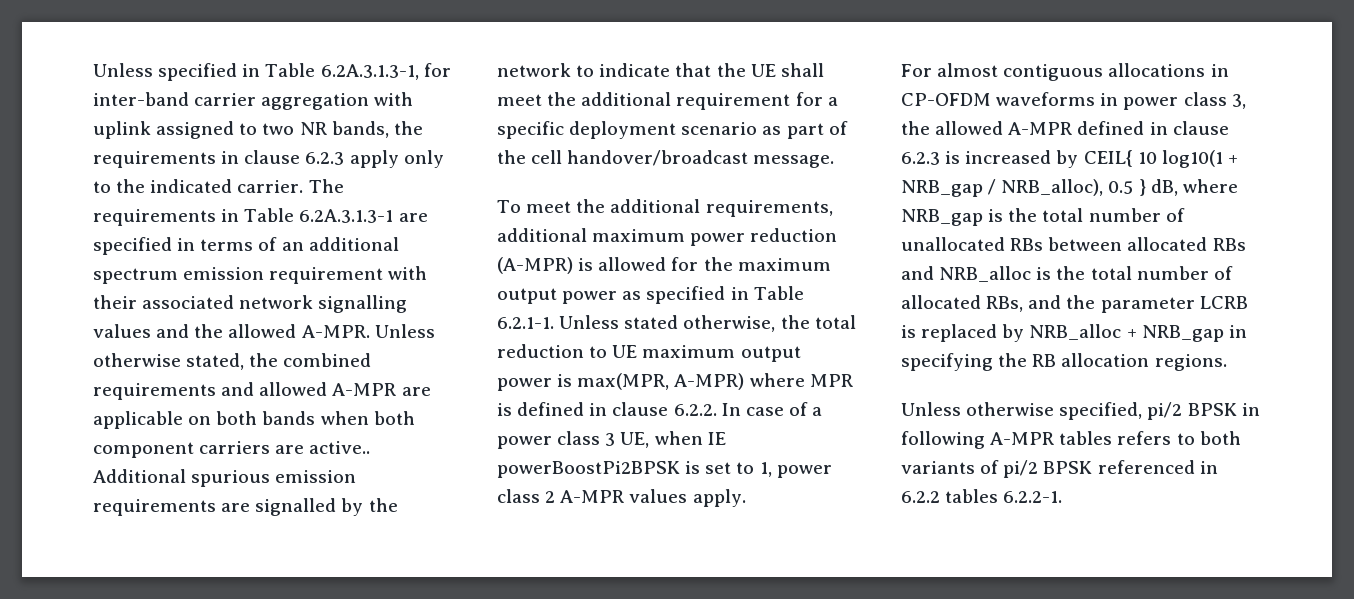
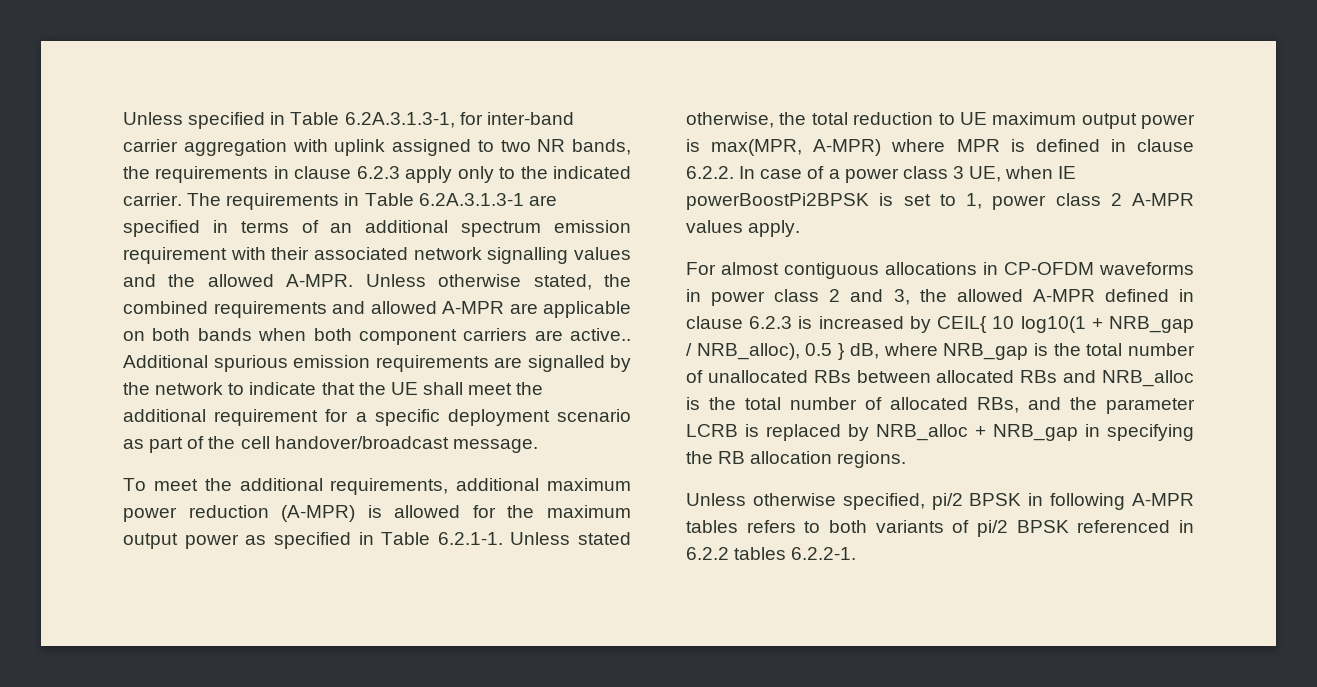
- For almost contiguous allocations in CP-OFDM waveforms in power class 3, the allowed A-MPR defined in clause 6.2.3 is increased by CEIL{ 10 log10(1 + NRB_gap / NRB_alloc), 0.5 } dB, where NRB_gap is the total number of unallocated RBs between allocated RBs and NRB_alloc is the total number of allocated RBs, and the parameter LCRB is replaced by NRB_alloc + NRB_gap in specifying the RB allocation regions.
+ For almost contiguous allocations in CP-OFDM waveforms in power class 2 and 3, the allowed A-MPR defined in clause 6.2.3 is increased by CEIL{ 10 log10(1 + NRB_gap / NRB_alloc), 0.5 } dB, where NRB_gap is the total number of unallocated RBs between allocated RBs and NRB_alloc is the total number of allocated RBs, and the parameter LCRB is replaced by NRB_alloc + NRB_gap in specifying the RB allocation regions.

